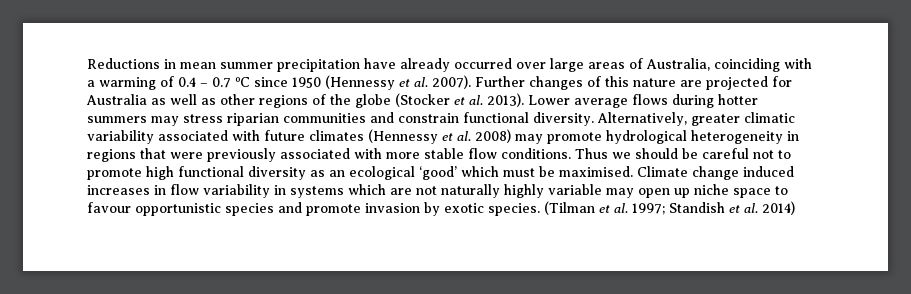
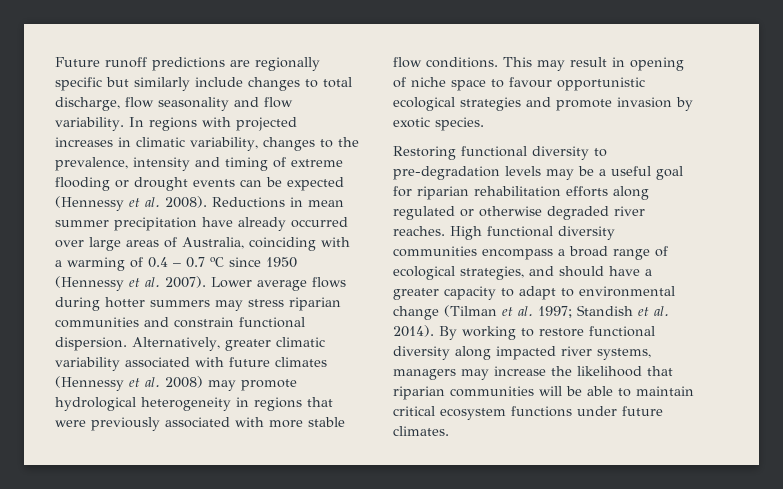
+ Future runoff predictions are regionally specific but similarly include changes to total discharge, flow seasonality and flow variability. In regions with projected increases in climatic variability, changes to the prevalence, intensity and timing of extreme flooding or drought events can be expected (Hennessy et al. 2008).
- Further changes of this nature are projected for Australia as well as other regions of the globe (Stocker et al. 2013).
- Lower average flows during hotter summers may stress riparian communities and constrain functional diversity.
+ Lower average flows during hotter summers may stress riparian communities and constrain functional dispersion.
- Thus we should be careful not to promote high functional diversity as an ecological ‘good’ which must be maximised. Climate change induced increases in flow variability in systems which are not naturally highly variable may open up niche space to favour opportunistic species and promote invasion by exotic species. (Tilman et al. 1997; Standish et al. 2014)
+ This may result in opening of niche space to favour opportunistic ecological strategies and promote invasion by exotic species.
+ Restoring functional diversity to pre-degradation levels may be a useful goal for riparian rehabilitation efforts along regulated or otherwise degraded river reaches. High functional diversity communities encompass a broad range of ecological strategies, and should have a greater capacity to adapt to environmental change (Tilman et al. 1997; Standish et al. 2014). By working to restore functional diversity along impacted river systems, managers may increase the likelihood that riparian communities will be able to maintain critical ecosystem functions under future climates.

